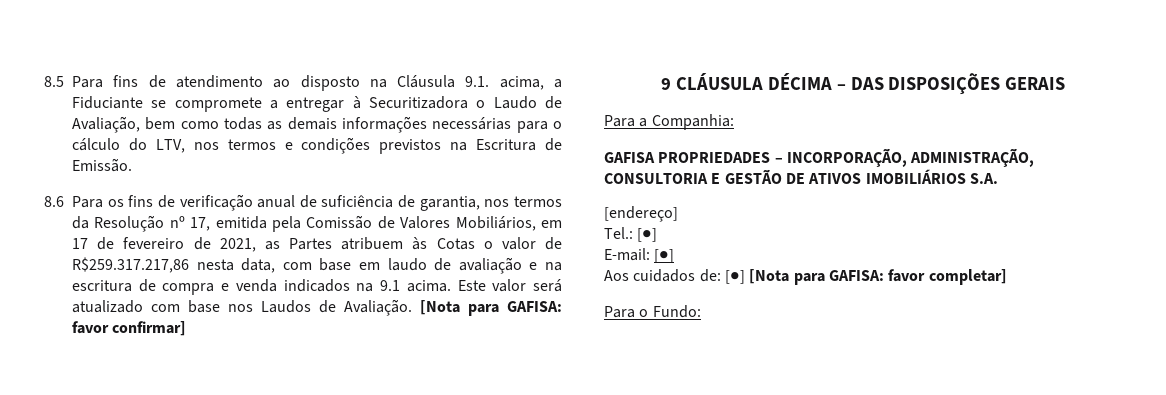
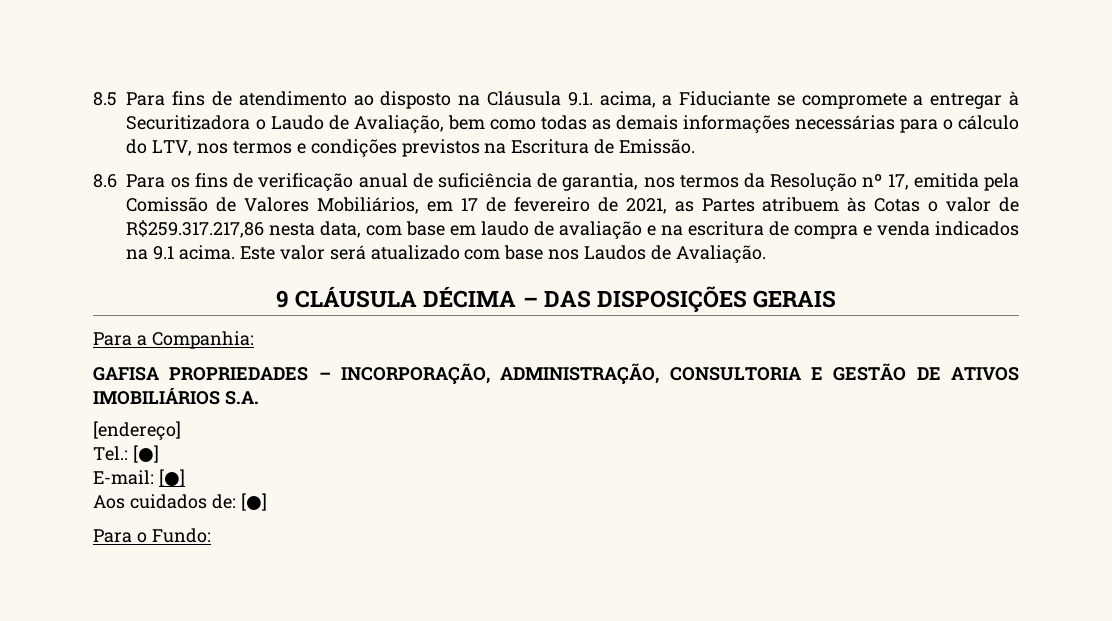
- [Nota para GAFISA: favor confirmar]
- Aos cuidados de: [●] [Nota para GAFISA: favor completar]
+ Aos cuidados de: [●]

